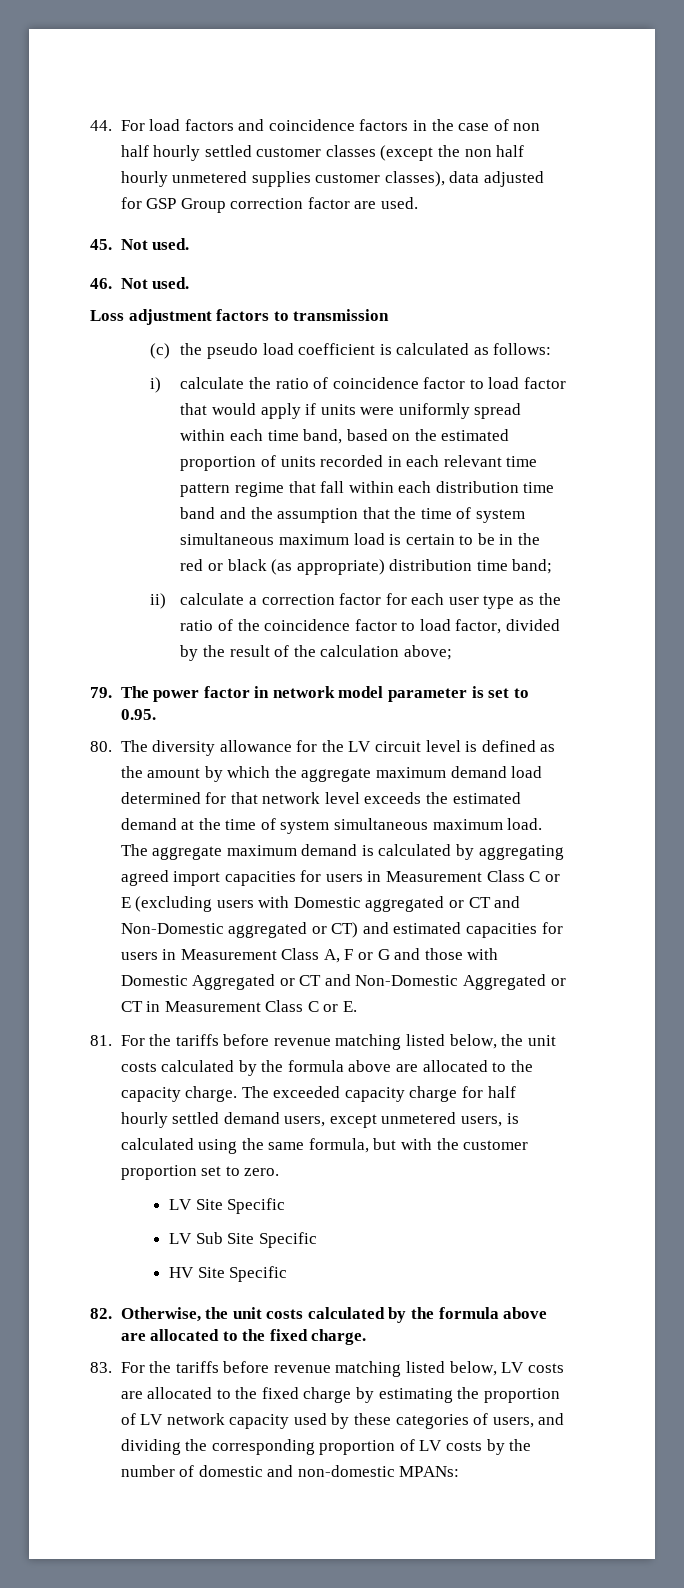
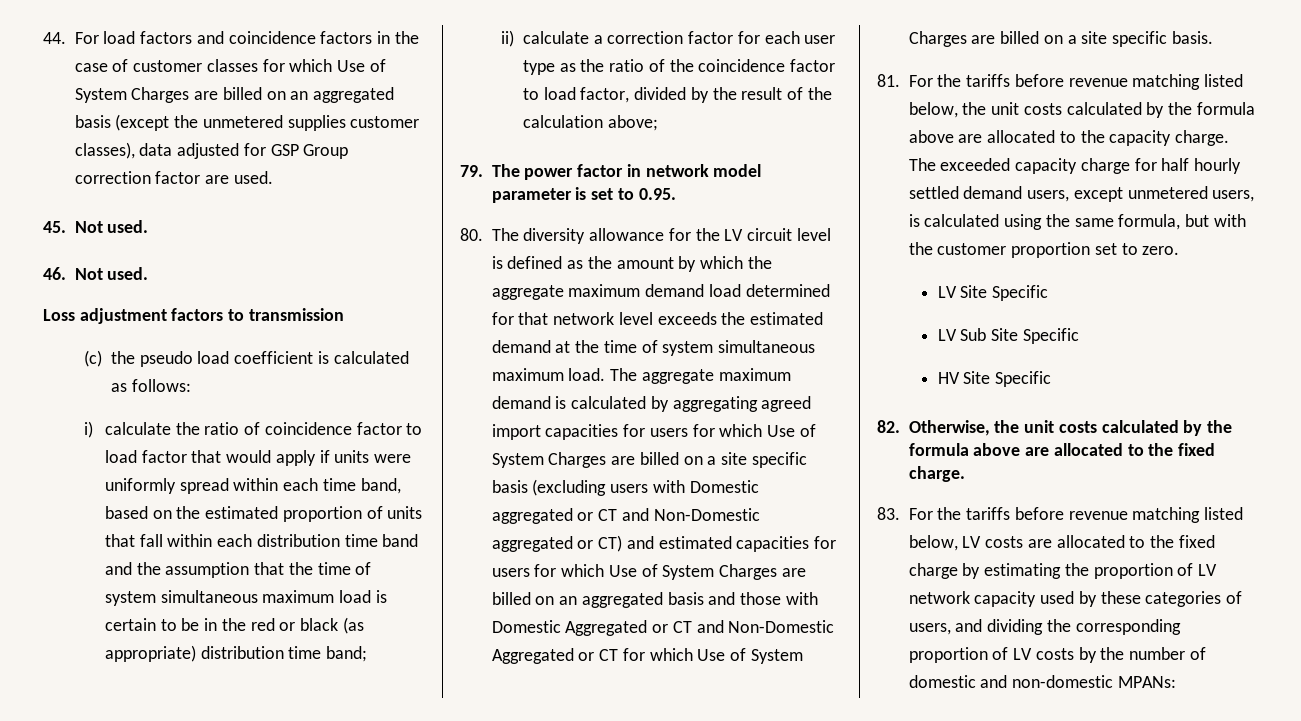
- 44. For load factors and coincidence factors in the case of non half hourly settled customer classes (except the non half hourly unmetered supplies customer classes), data adjusted for GSP Group correction factor are used.
+ 44. For load factors and coincidence factors in the case of customer classes for which Use of System Charges are billed on an aggregated basis (except the unmetered supplies customer classes), data adjusted for GSP Group correction factor are used.
- i) calculate the ratio of coincidence factor to load factor that would apply if units were uniformly spread within each time band, based on the estimated proportion of units recorded in each relevant time pattern regime that fall within each distribution time band and the assumption that the time of system simultaneous maximum load is certain to be in the red or black (as appropriate) distribution time band;
+ i) calculate the ratio of coincidence factor to load factor that would apply if units were uniformly spread within each time band, based on the estimated proportion of units that fall within each distribution time band and the assumption that the time of system simultaneous maximum load is certain to be in the red or black (as appropriate) distribution time band;
- The aggregate maximum demand is calculated by aggregating agreed import capacities for users in Measurement Class C or E (excluding users with Domestic aggregated or CT and Non-Domestic aggregated or CT) and estimated capacities for users in Measurement Class A, F or G and those with Domestic Aggregated or CT and Non-Domestic Aggregated or CT in Measurement Class C or E.
+ The aggregate maximum demand is calculated by aggregating agreed import capacities for users for which Use of System Charges are billed on a site specific basis (excluding users with Domestic aggregated or CT and Non-Domestic aggregated or CT) and estimated capacities for users for which Use of System Charges are billed on an aggregated basis and those with Domestic Aggregated or CT and Non-Domestic Aggregated or CT for which Use of System Charges are billed on a site specific basis.

